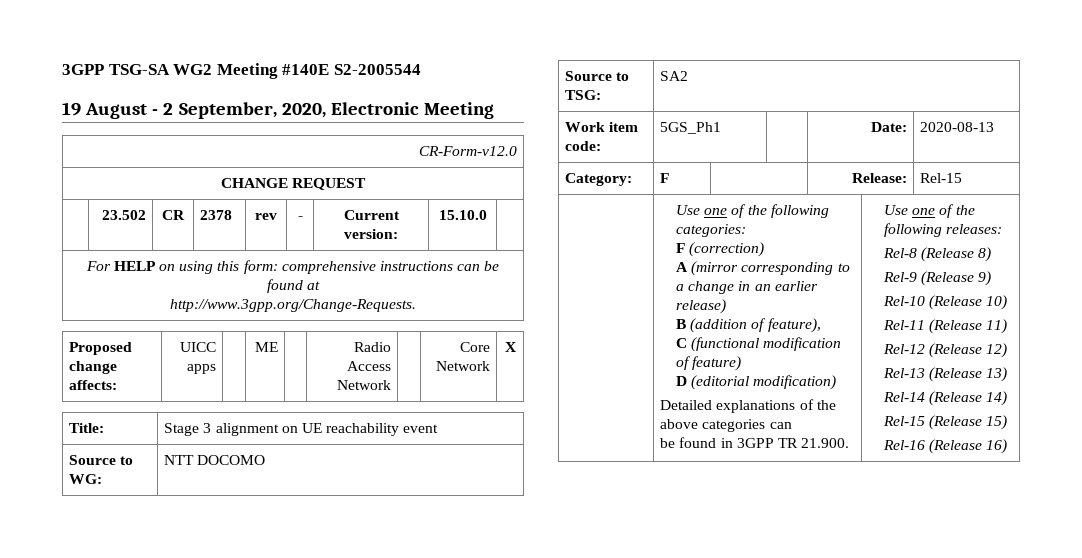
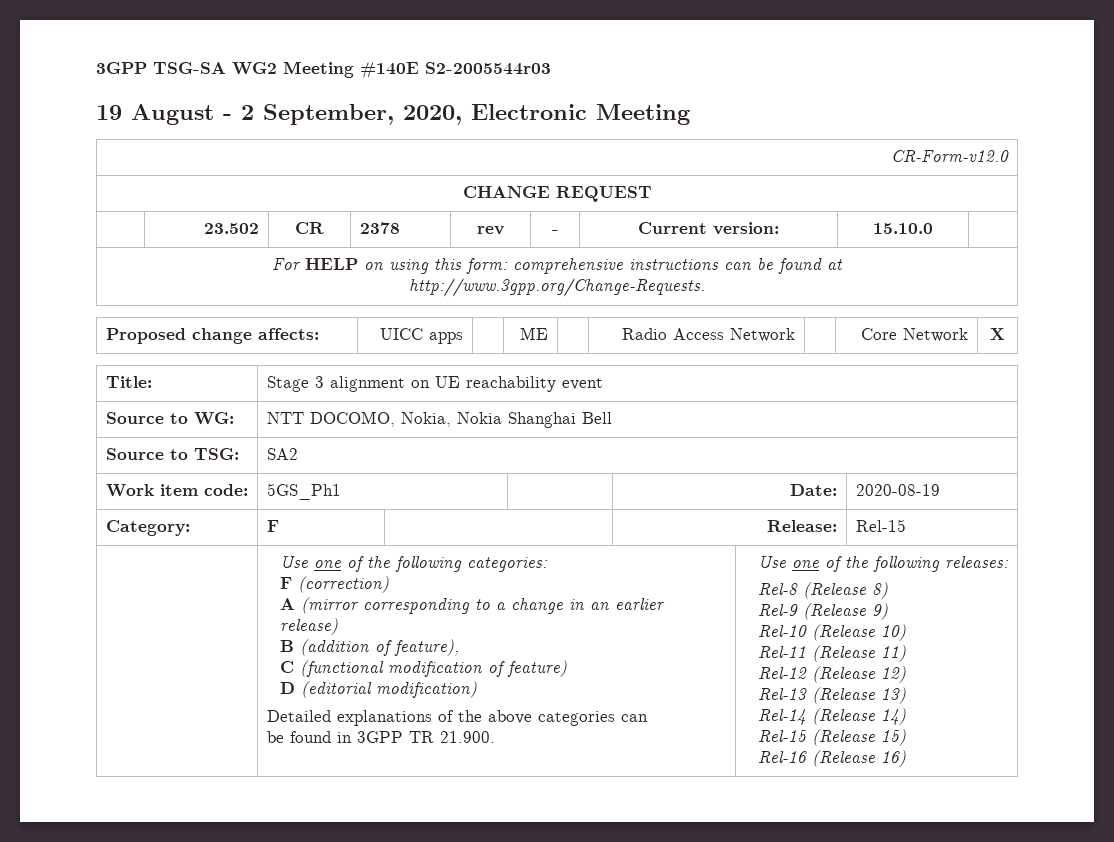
- 3GPP TSG-SA WG2 Meeting #140E S2-2005544
+ 3GPP TSG-SA WG2 Meeting #140E S2-2005544r03
- Source to WG: | NTT DOCOMO
+ Source to WG: | NTT DOCOMO, Nokia, Nokia Shanghai Bell
- Work item code: | 5GS_Ph1 | | Date: | 2020-08-13
+ Work item code: | 5GS_Ph1 | | Date: | 2020-08-19

